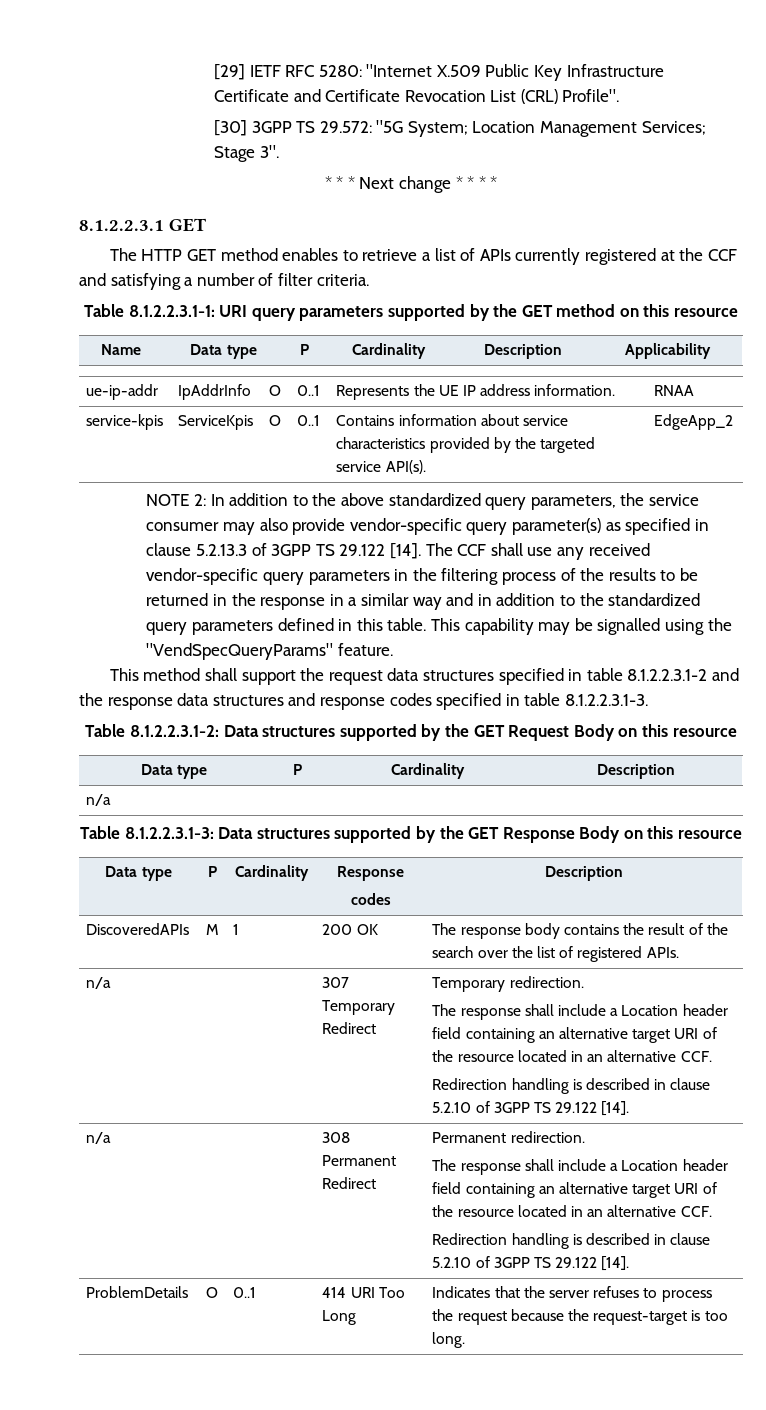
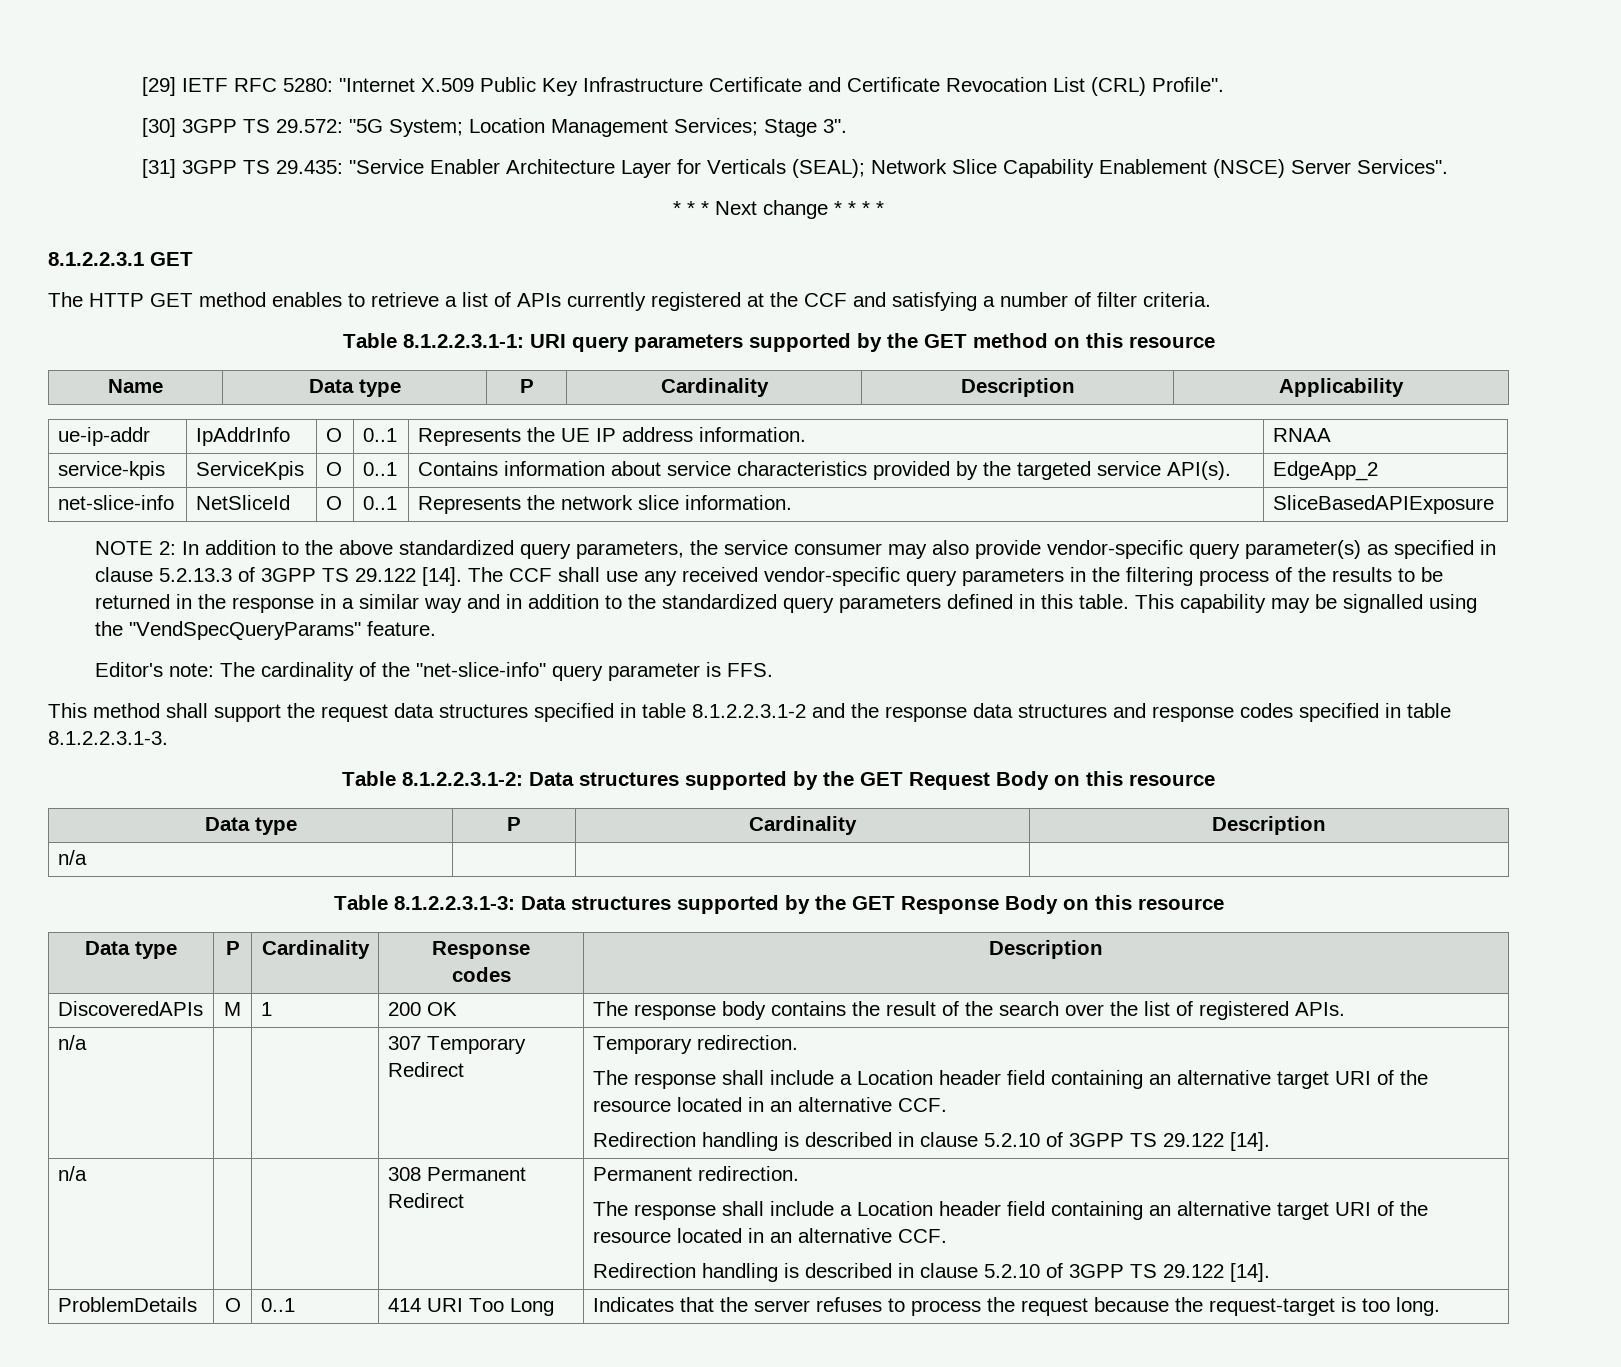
+ [31] 3GPP TS 29.435: "Service Enabler Architecture Layer for Verticals (SEAL); Network Slice Capability Enablement (NSCE) Server Services".
+ net-slice-info | NetSliceId | O | 0..1 | Represents the network slice information. | SliceBasedAPIExposure
+ Editor's note: The cardinality of the "net-slice-info" query parameter is FFS.

